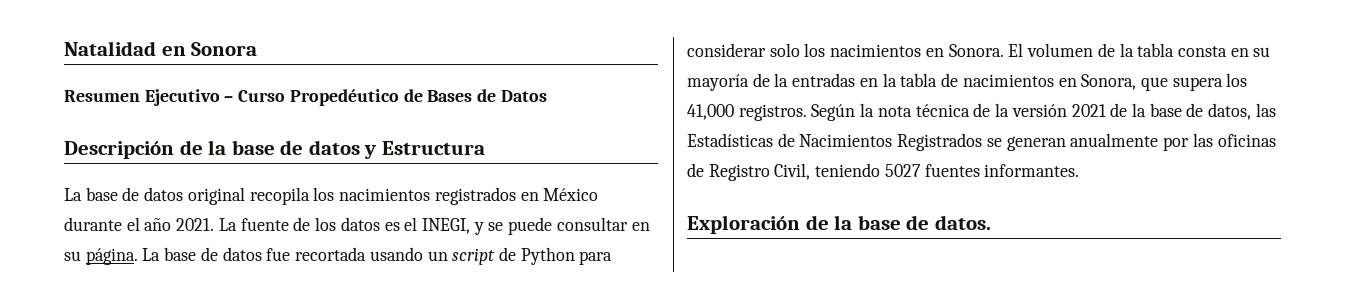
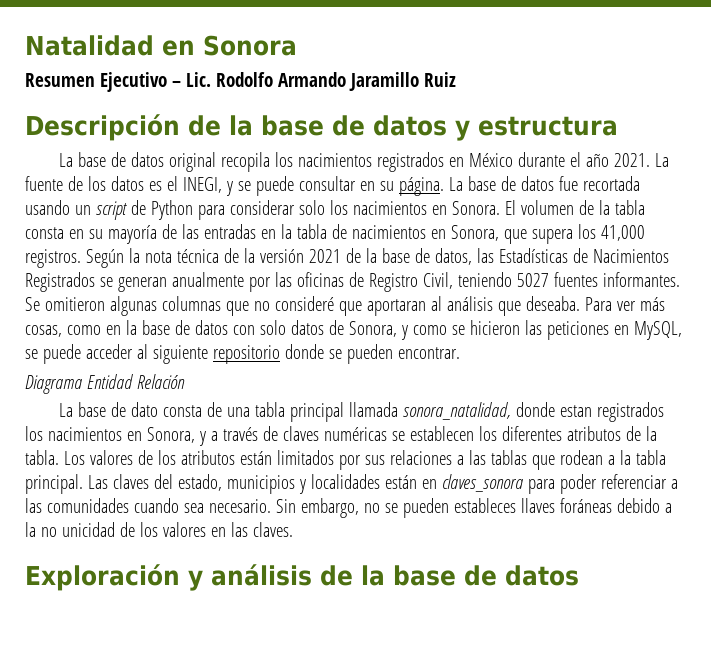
- Resumen Ejecutivo – Curso Propedéutico de Bases de Datos
+ Resumen Ejecutivo – Lic. Rodolfo Armando Jaramillo Ruiz
- Descripción de la base de datos y Estructura
+ Descripción de la base de datos y estructura
- El volumen de la tabla consta en su mayoría de la entradas en la tabla de nacimientos en Sonora, que supera los 41,000 registros.
+ El volumen de la tabla consta en su mayoría de las entradas en la tabla de nacimientos en Sonora, que supera los 41,000 registros.
+ Se omitieron algunas columnas que no consideré que aportaran al análisis que deseaba. Para ver más cosas, como en la base de datos con solo datos de Sonora, y como se hicieron las peticiones en MySQL, se puede acceder al siguiente repositorio donde se pueden encontrar.
+ Diagrama Entidad Relación
+ La base de dato consta de una tabla principal llamada sonora_natalidad, donde estan registrados los nacimientos en Sonora, y a través de claves numéricas se establecen los diferentes atributos de la tabla. Los valores de los atributos están limitados por sus relaciones a las tablas que rodean a la tabla principal. Las claves del estado, municipios y localidades están en claves_sonora para poder referenciar a las comunidades cuando sea necesario. Sin embargo, no se pueden estableces llaves foráneas debido a la no unicidad de los valores en las claves.
- Exploración de la base de datos.
+ Exploración y análisis de la base de datos

